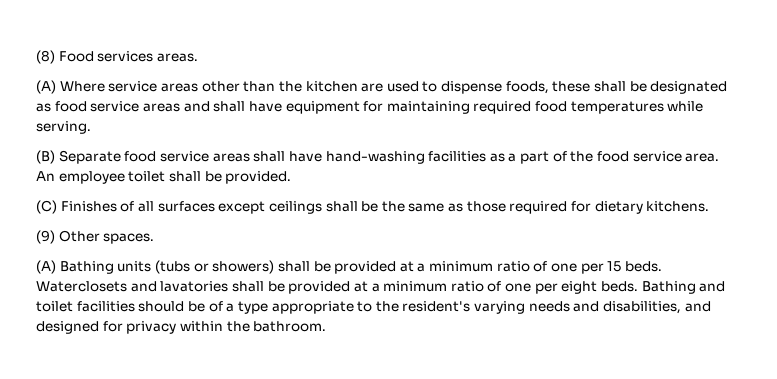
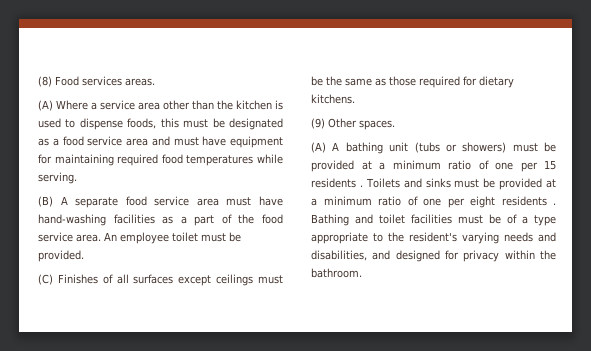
- (A) Where service areas other than the kitchen are used to dispense foods, these shall be designated as food service areas and shall have equipment for maintaining required food temperatures while serving.
+ (A) Where a service area other than the kitchen is used to dispense foods, this must be designated as a food service area and must have equipment for maintaining required food temperatures while serving.
- (B) Separate food service areas shall have hand-washing facilities as a part of the food service area.
+ (B) A separate food service area must have hand-washing facilities as a part of the food service area.
- An employee toilet shall be provided.
+ An employee toilet must be provided.
- (C) Finishes of all surfaces except ceilings shall be the same as those required for dietary kitchens.
+ (C) Finishes of all surfaces except ceilings must be the same as those required for dietary kitchens.
- (A) Bathing units (tubs or showers) shall be provided at a minimum ratio of one per 15 beds. Waterclosets and lavatories shall be provided at a minimum ratio of one per eight beds.
+ (A) A bathing unit (tubs or showers) must be provided at a minimum ratio of one per 15 residents . Toilets and sinks must be provided at a minimum ratio of one per eight residents .
- Bathing and toilet facilities should be of a type appropriate to the resident's varying needs and disabilities, and designed for privacy within the bathroom.
+ Bathing and toilet facilities must be of a type appropriate to the resident's varying needs and disabilities, and designed for privacy within the bathroom.

